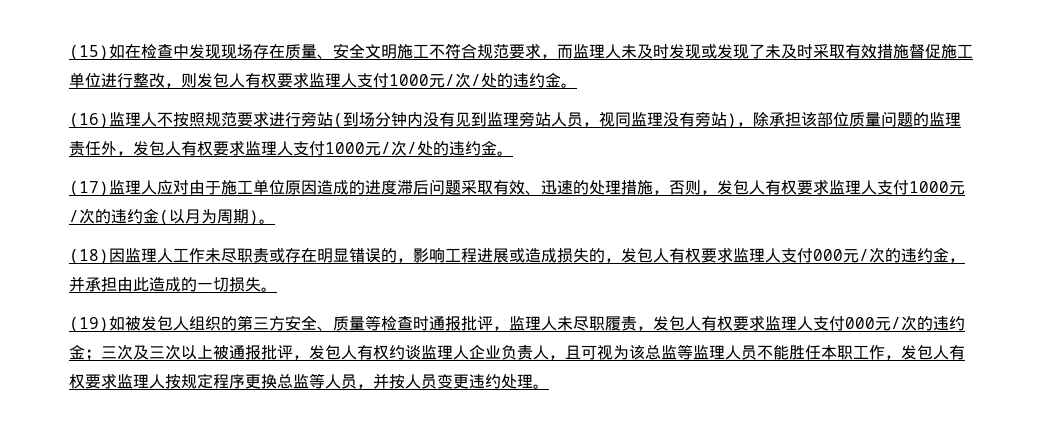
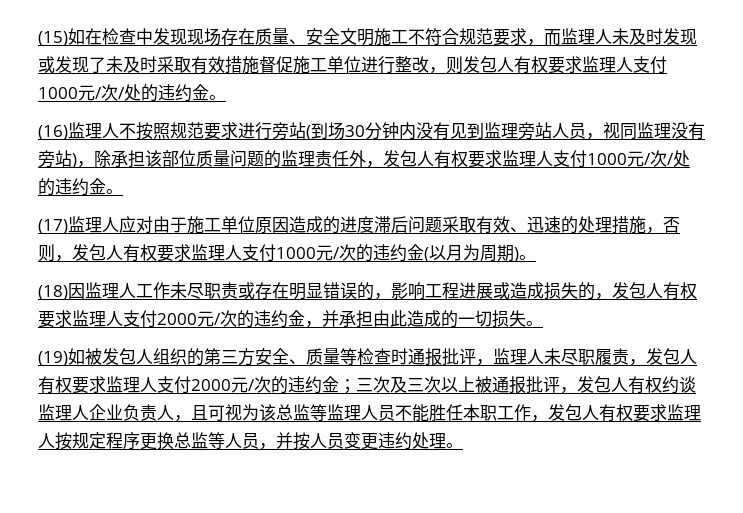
- (16)监理人不按照规范要求进行旁站(到场分钟内没有见到监理旁站人员，视同监理没有旁站)，除承担该部位质量问题的监理责任外，发包人有权要求监理人支付1000元/次/处的违约金。
+ (16)监理人不按照规范要求进行旁站(到场30分钟内没有见到监理旁站人员，视同监理没有旁站)，除承担该部位质量问题的监理责任外，发包人有权要求监理人支付1000元/次/处的违约金。
- (18)因监理人工作未尽职责或存在明显错误的，影响工程进展或造成损失的，发包人有权要求监理人支付000元/次的违约金，并承担由此造成的一切损失。
+ (18)因监理人工作未尽职责或存在明显错误的，影响工程进展或造成损失的，发包人有权要求监理人支付2000元/次的违约金，并承担由此造成的一切损失。
- (19)如被发包人组织的第三方安全、质量等检查时通报批评，监理人未尽职履责，发包人有权要求监理人支付000元/次的违约金；
+ (19)如被发包人组织的第三方安全、质量等检查时通报批评，监理人未尽职履责，发包人有权要求监理人支付2000元/次的违约金；

